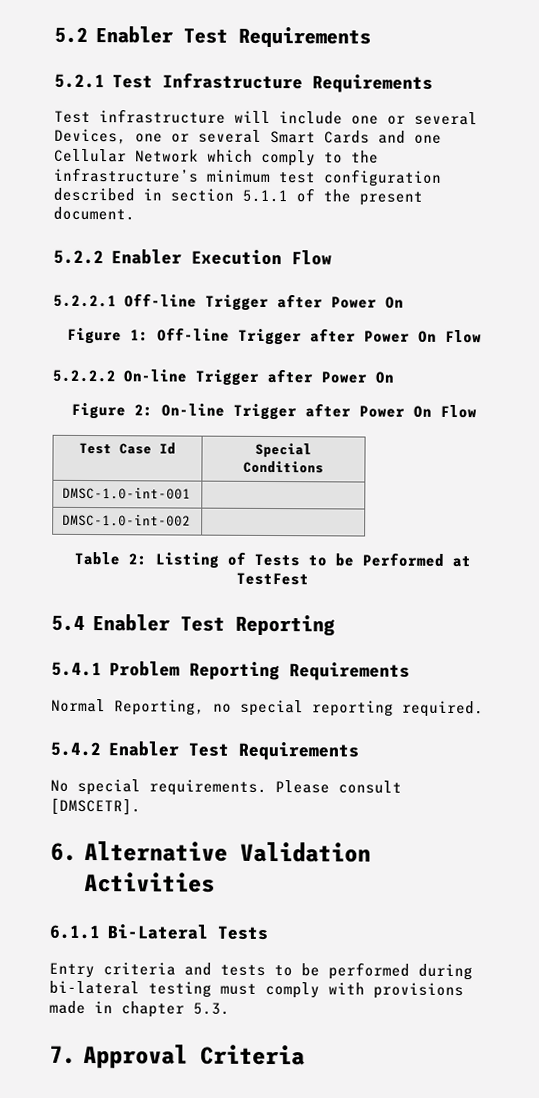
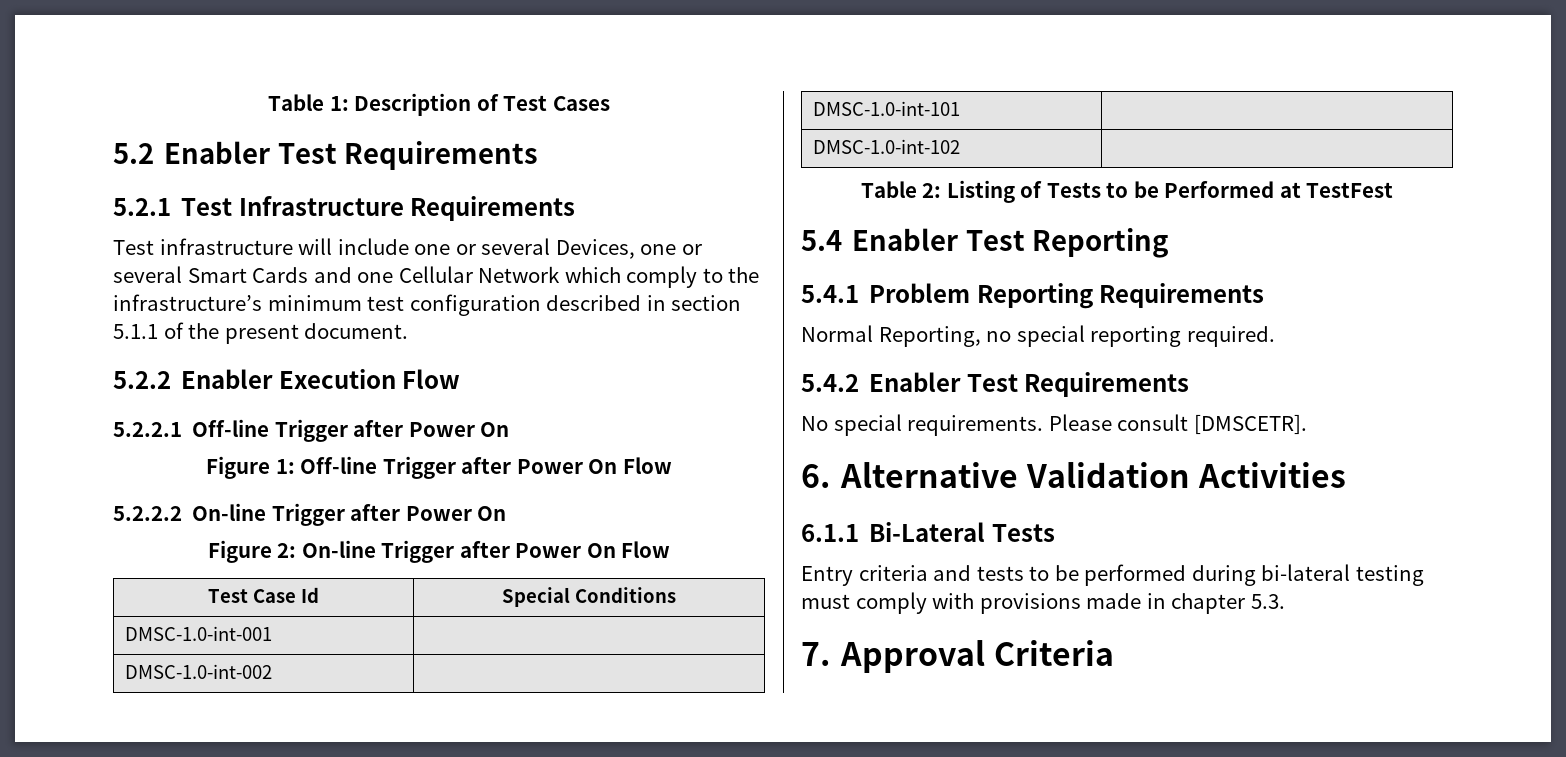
+ Table 1: Description of Test Cases
+ DMSC-1.0-int-101 |
+ DMSC-1.0-int-102 |

